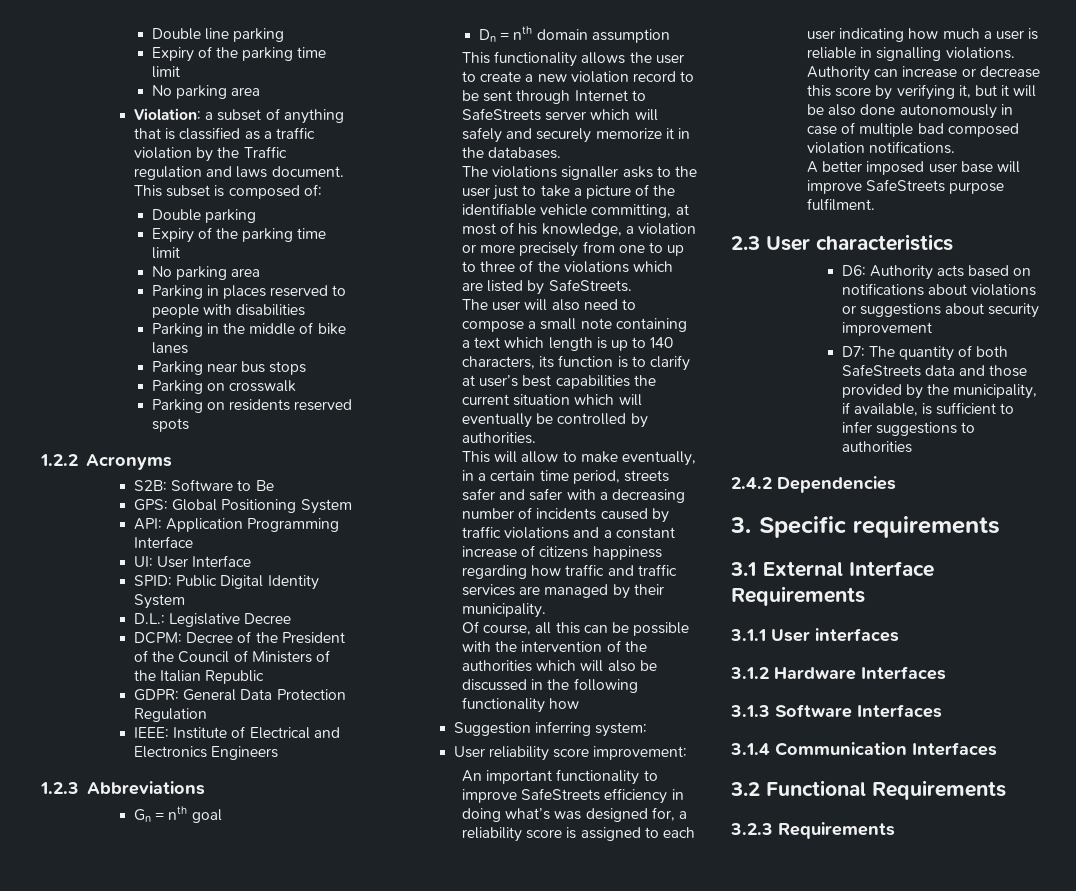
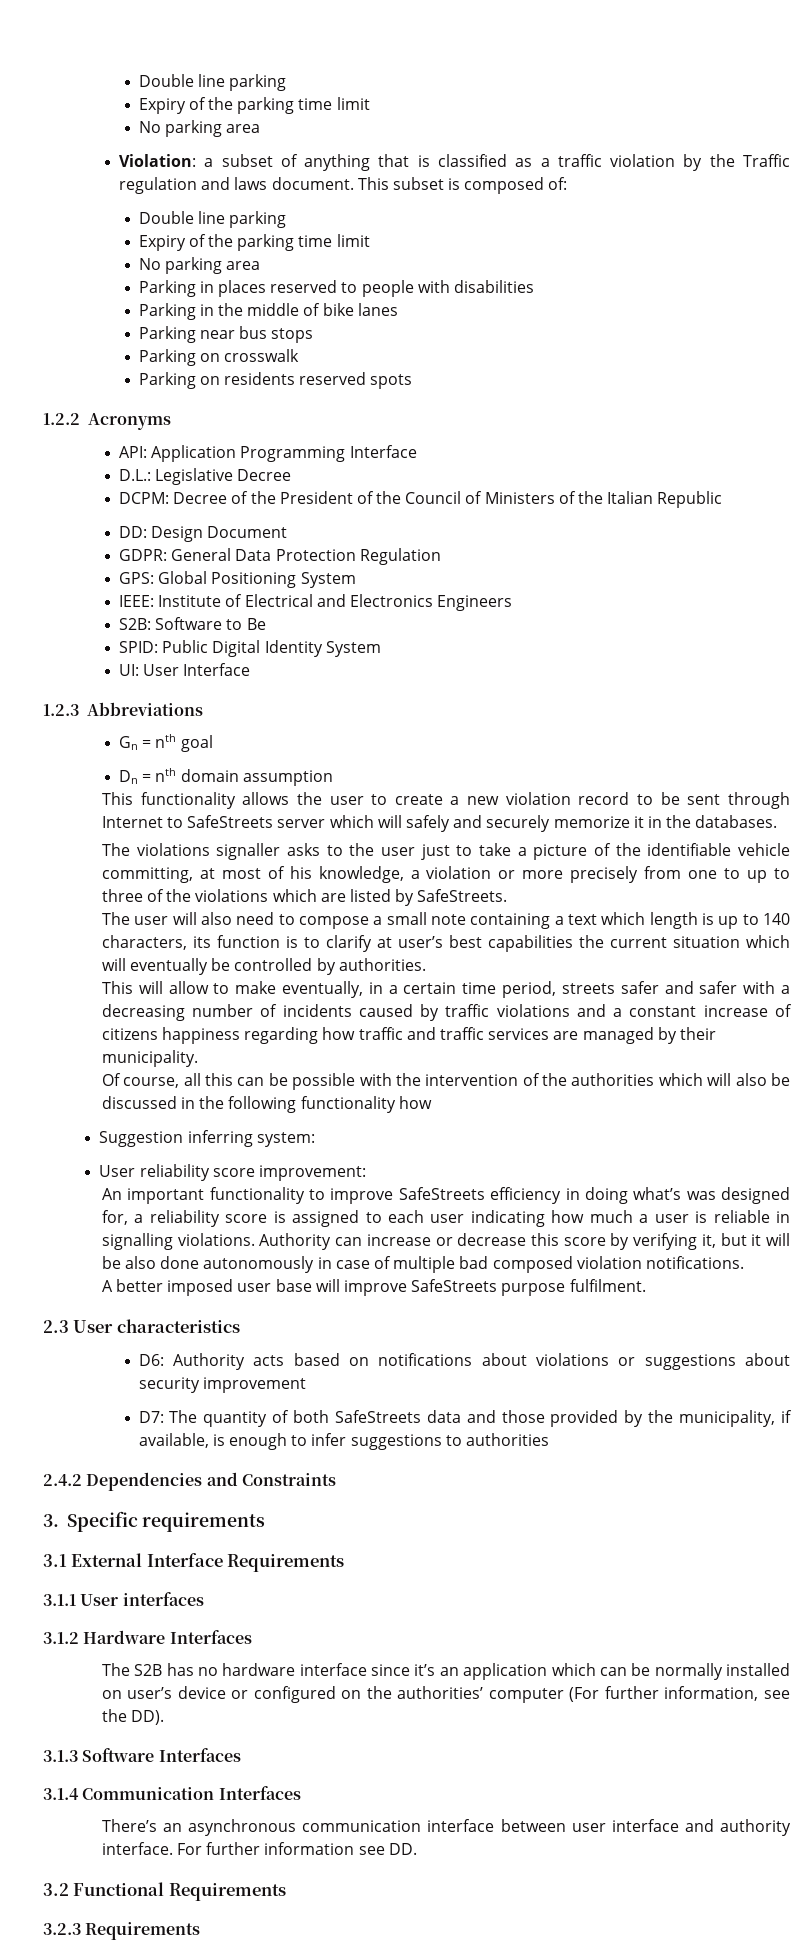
  This subset is composed of:
- Double parking
+ Double line parking
- S2B: Software to Be
- GPS: Global Positioning System
  API: Application Programming Interface
- UI: User Interface
- SPID: Public Digital Identity System
+ DD: Design Document
+ GPS: Global Positioning System
+ S2B: Software to Be
+ SPID: Public Digital Identity System
+ UI: User Interface
- D7: The quantity of both SafeStreets data and those provided by the municipality, if available, is sufficient to infer suggestions to authorities
+ D7: The quantity of both SafeStreets data and those provided by the municipality, if available, is enough to infer suggestions to authorities
- 2.4.2 Dependencies
+ 2.4.2 Dependencies and Constraints
+ The S2B has no hardware interface since it’s an application which can be normally installed on user’s device or configured on the authorities’ computer (For further information, see the DD).
+ There’s an asynchronous communication interface between user interface and authority interface. For further information see DD.

